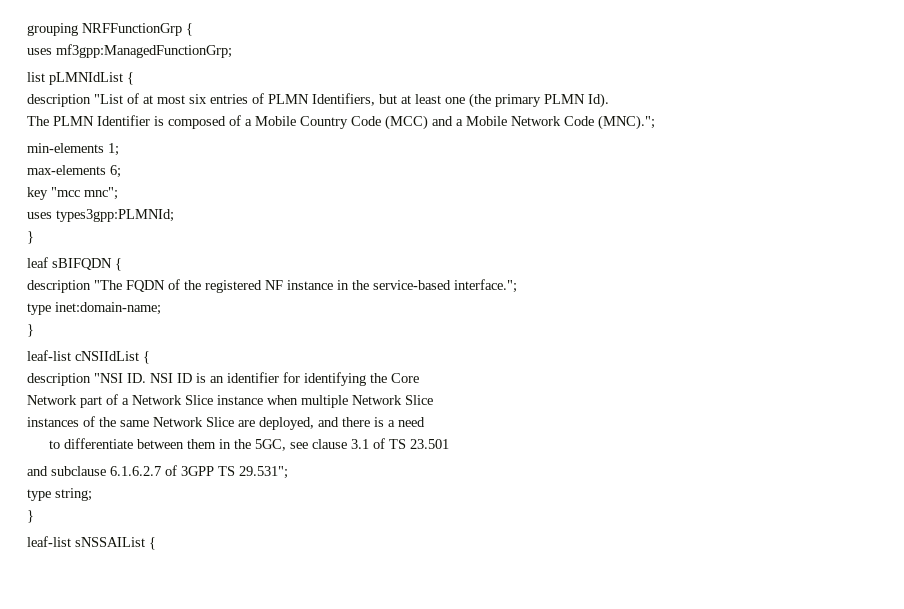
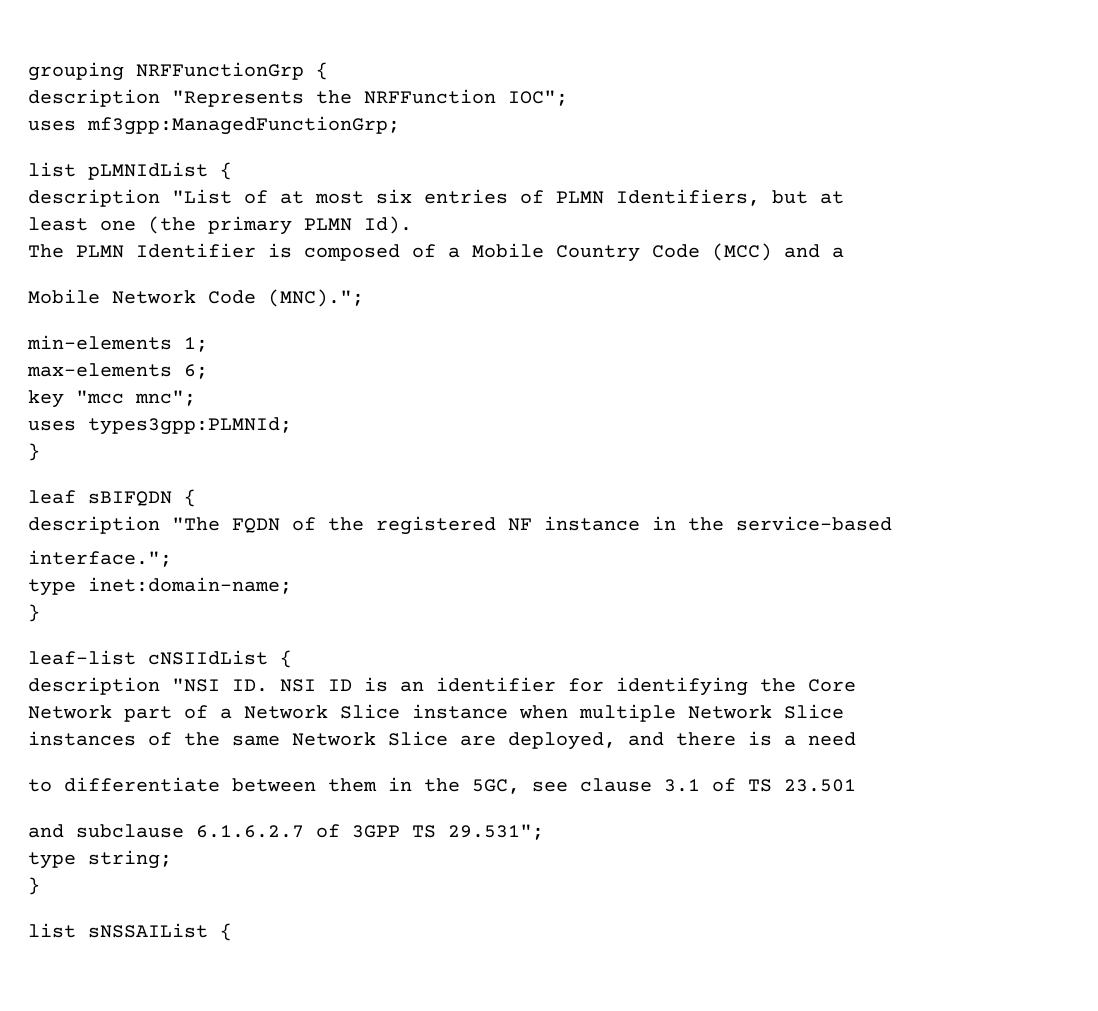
+ description "Represents the NRFFunction IOC";
- description "List of at most six entries of PLMN Identifiers, but at least one (the primary PLMN Id).
+ description "List of at most six entries of PLMN Identifiers, but at
+ least one (the primary PLMN Id).
- The PLMN Identifier is composed of a Mobile Country Code (MCC) and a Mobile Network Code (MNC).";
+ The PLMN Identifier is composed of a Mobile Country Code (MCC) and a
+ Mobile Network Code (MNC).";
- description "The FQDN of the registered NF instance in the service-based interface.";
+ description "The FQDN of the registered NF instance in the service-based
+ interface.";
- leaf-list sNSSAIList {
+ list sNSSAIList {

